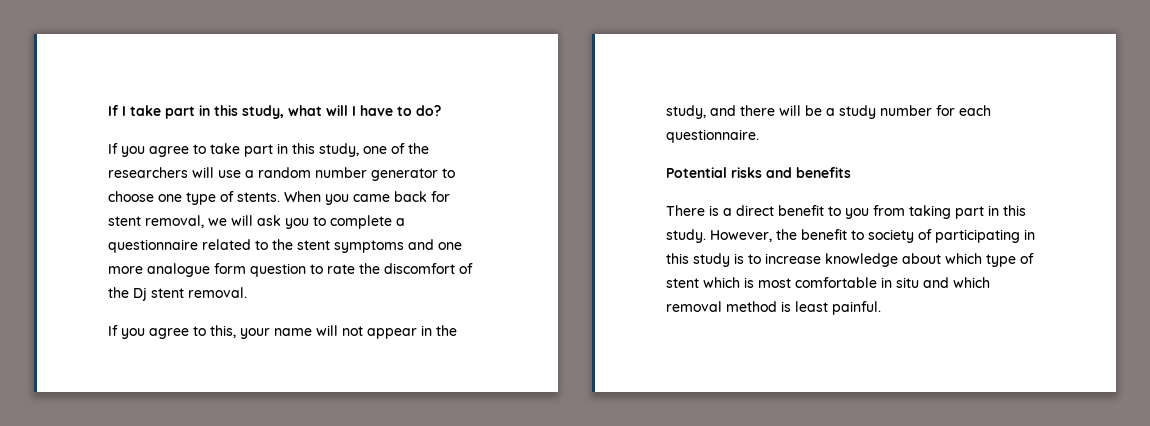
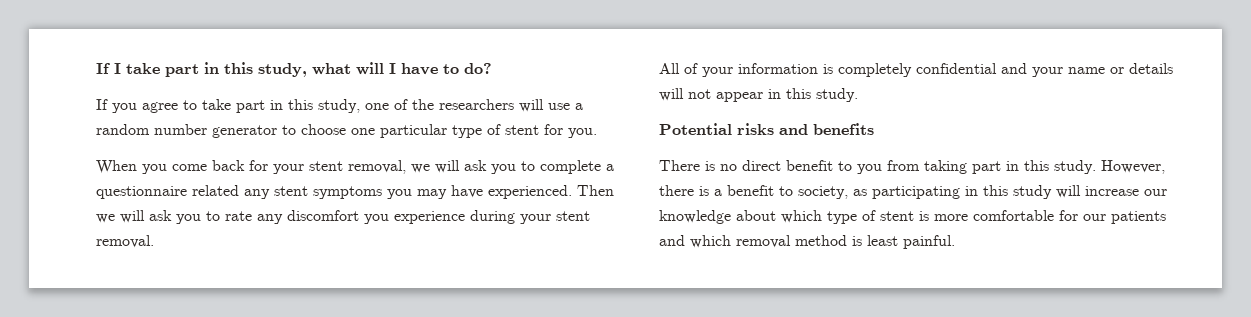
- If you agree to take part in this study, one of the researchers will use a random number generator to choose one type of stents. When you came back for stent removal, we will ask you to complete a questionnaire related to the stent symptoms and one more analogue form question to rate the discomfort of the Dj stent removal.
- If you agree to this, your name will not appear in the study, and there will be a study number for each questionnaire.
+ If you agree to take part in this study, one of the researchers will use a random number generator to choose one particular type of stent for you.
+ When you come back for your stent removal, we will ask you to complete a questionnaire related any stent symptoms you may have experienced. Then we will ask you to rate any discomfort you experience during your stent removal.
+ All of your information is completely confidential and your name or details will not appear in this study.
- There is a direct benefit to you from taking part in this study.
+ There is no direct benefit to you from taking part in this study.
- However, the benefit to society of participating in this study is to increase knowledge about which type of stent which is most comfortable in situ and which removal method is least painful.
+ However, there is a benefit to society, as participating in this study will increase our knowledge about which type of stent is more comfortable for our patients and which removal method is least painful.

